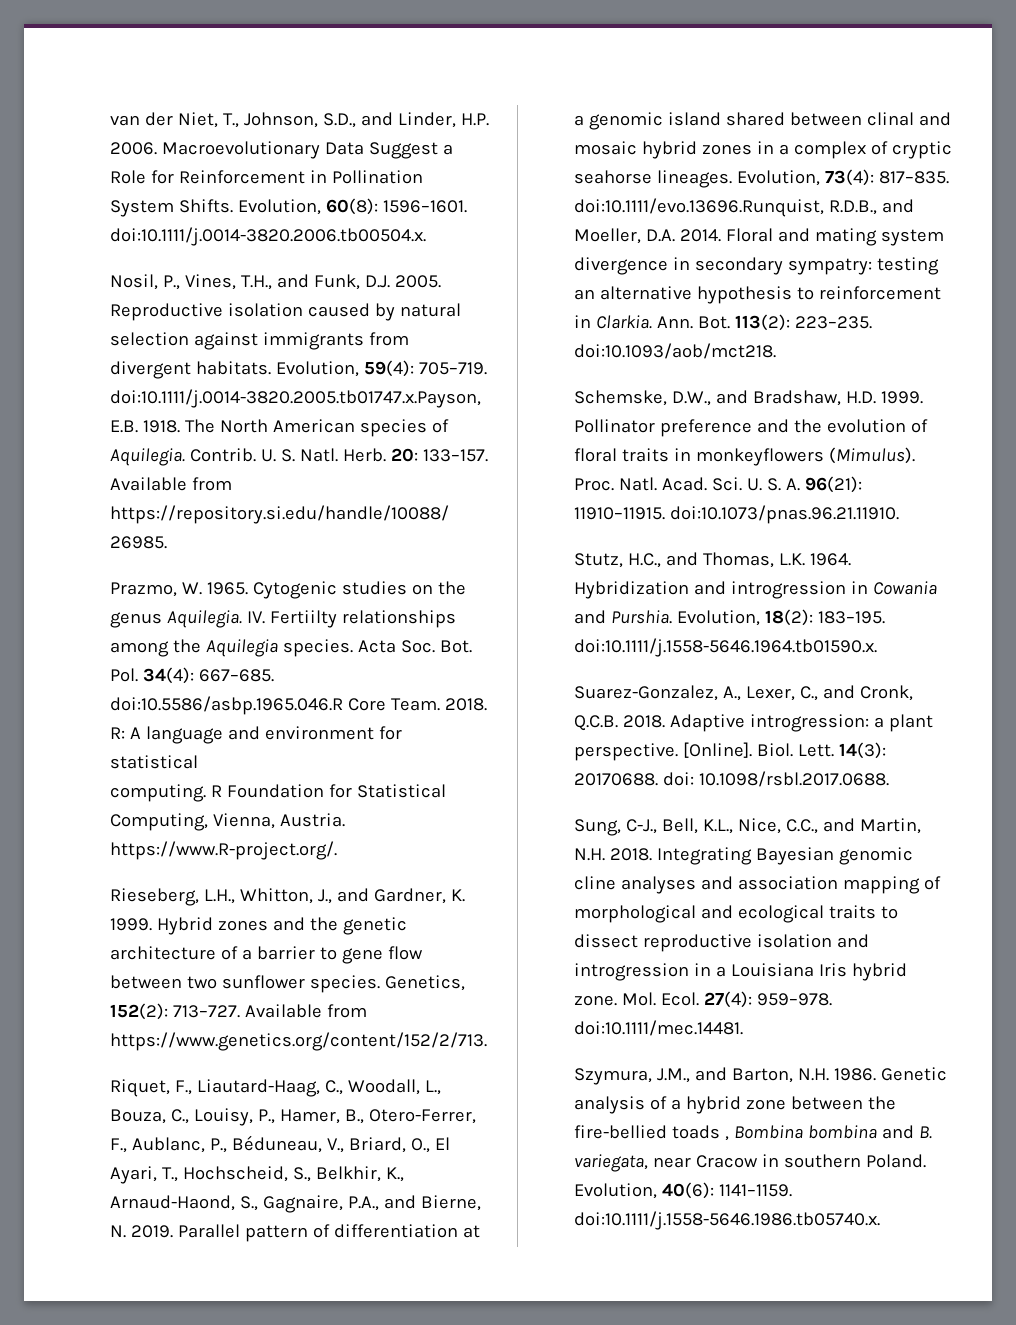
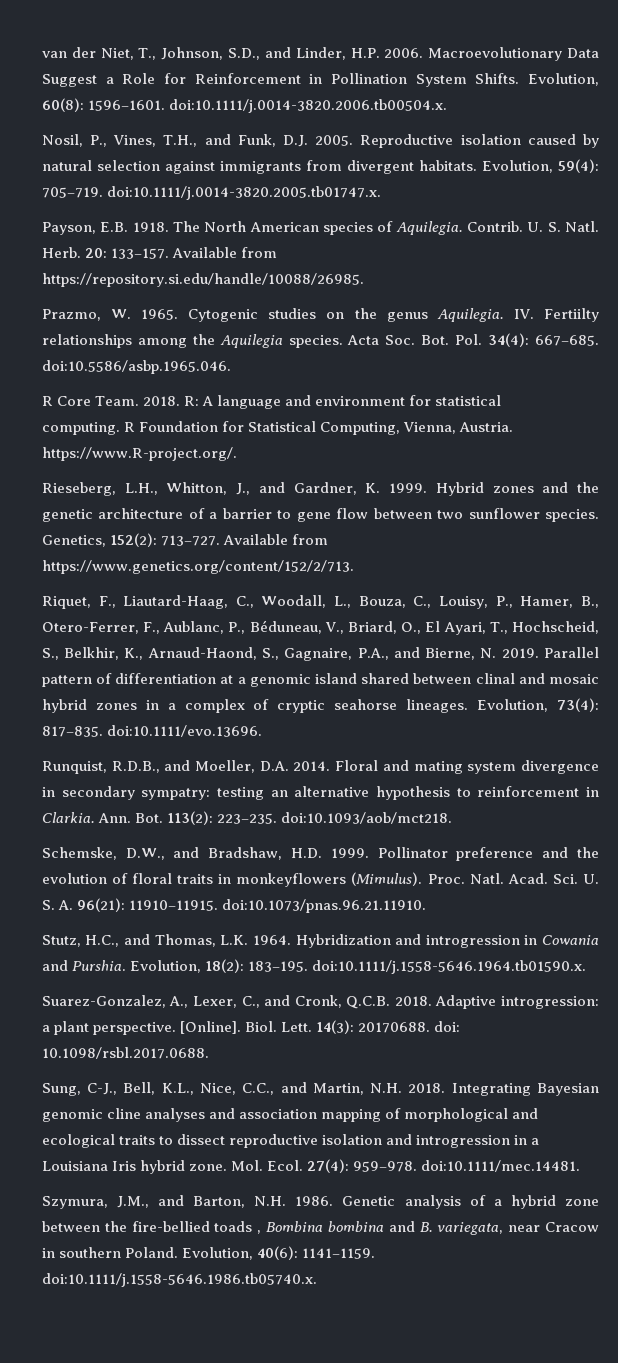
- Evolution, 59(4): 705–719. doi:10.1111/j.0014-3820.2005.tb01747.x.Payson, E.B. 1918.
+ Evolution, 59(4): 705–719. doi:10.1111/j.0014-3820.2005.tb01747.x.
+ Payson, E.B. 1918.
- Acta Soc. Bot. Pol. 34(4): 667–685. doi:10.5586/asbp.1965.046.R Core Team.
+ Acta Soc. Bot. Pol. 34(4): 667–685. doi:10.5586/asbp.1965.046.
+ R Core Team.
- Evolution, 73(4): 817–835. doi:10.1111/evo.13696.Runquist, R.D.B., and Moeller, D.A. 2014.
+ Evolution, 73(4): 817–835. doi:10.1111/evo.13696.
+ Runquist, R.D.B., and Moeller, D.A. 2014.

